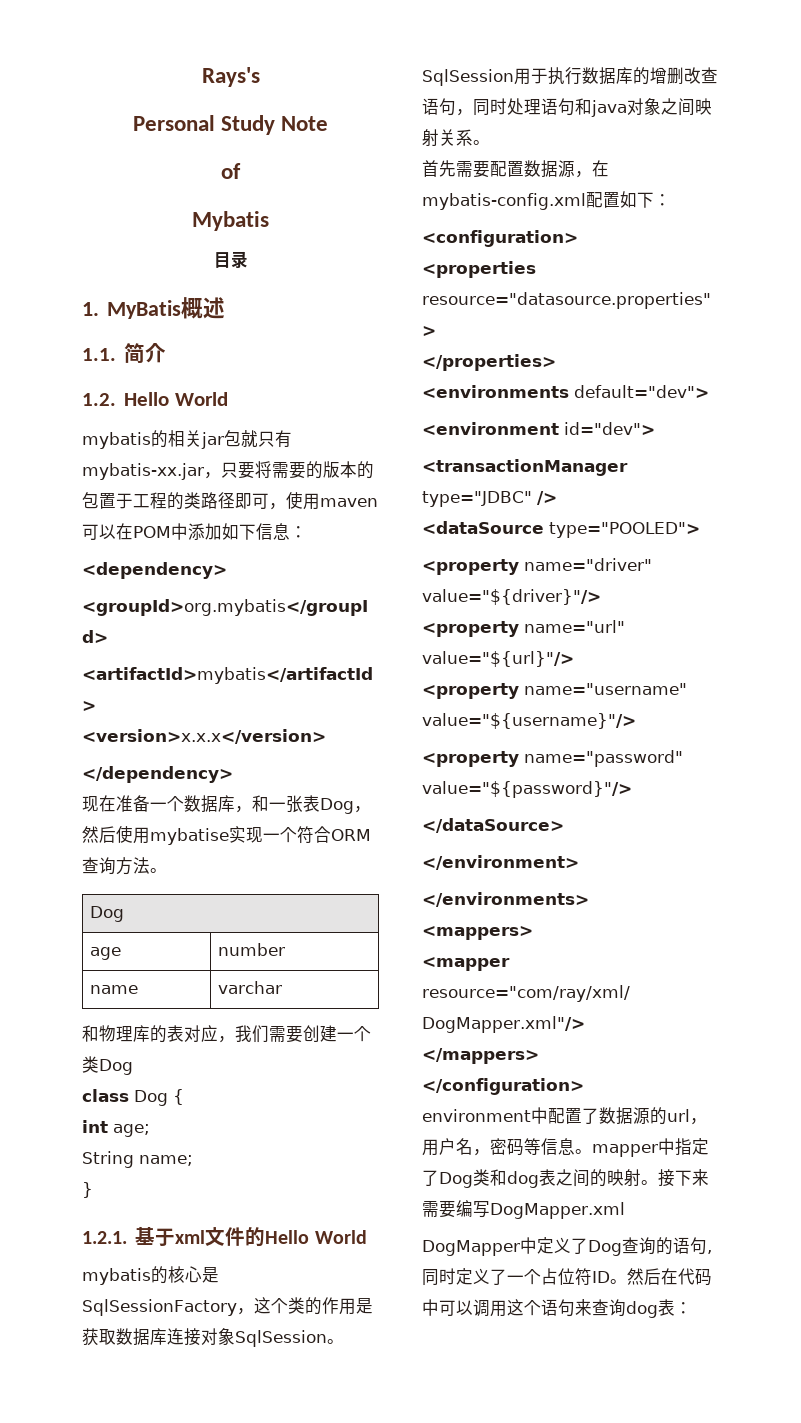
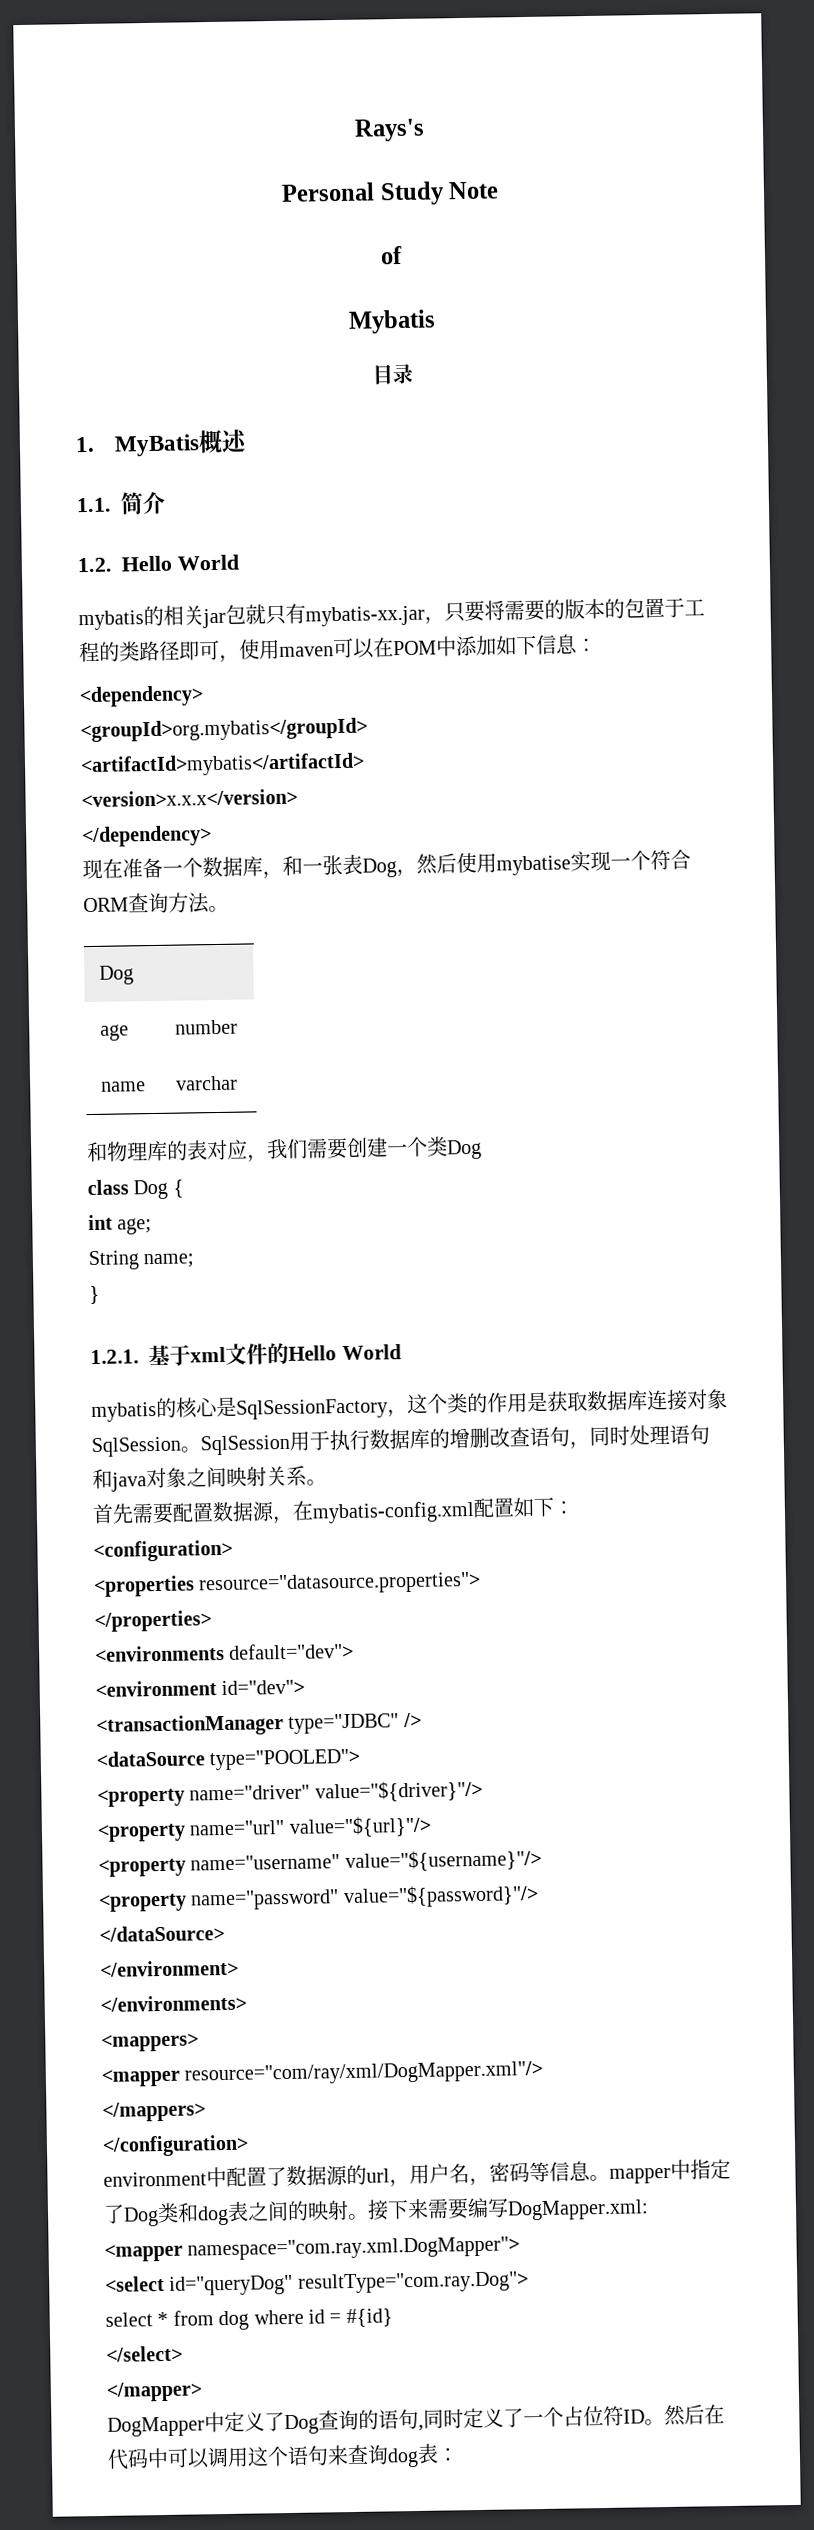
- 接下来需要编写DogMapper.xml
+ 接下来需要编写DogMapper.xml:
+ <mapper namespace="com.ray.xml.DogMapper">
+ <select id="queryDog" resultType="com.ray.Dog">
+ select * from dog where id = #{id}
+ </select>
+ </mapper>

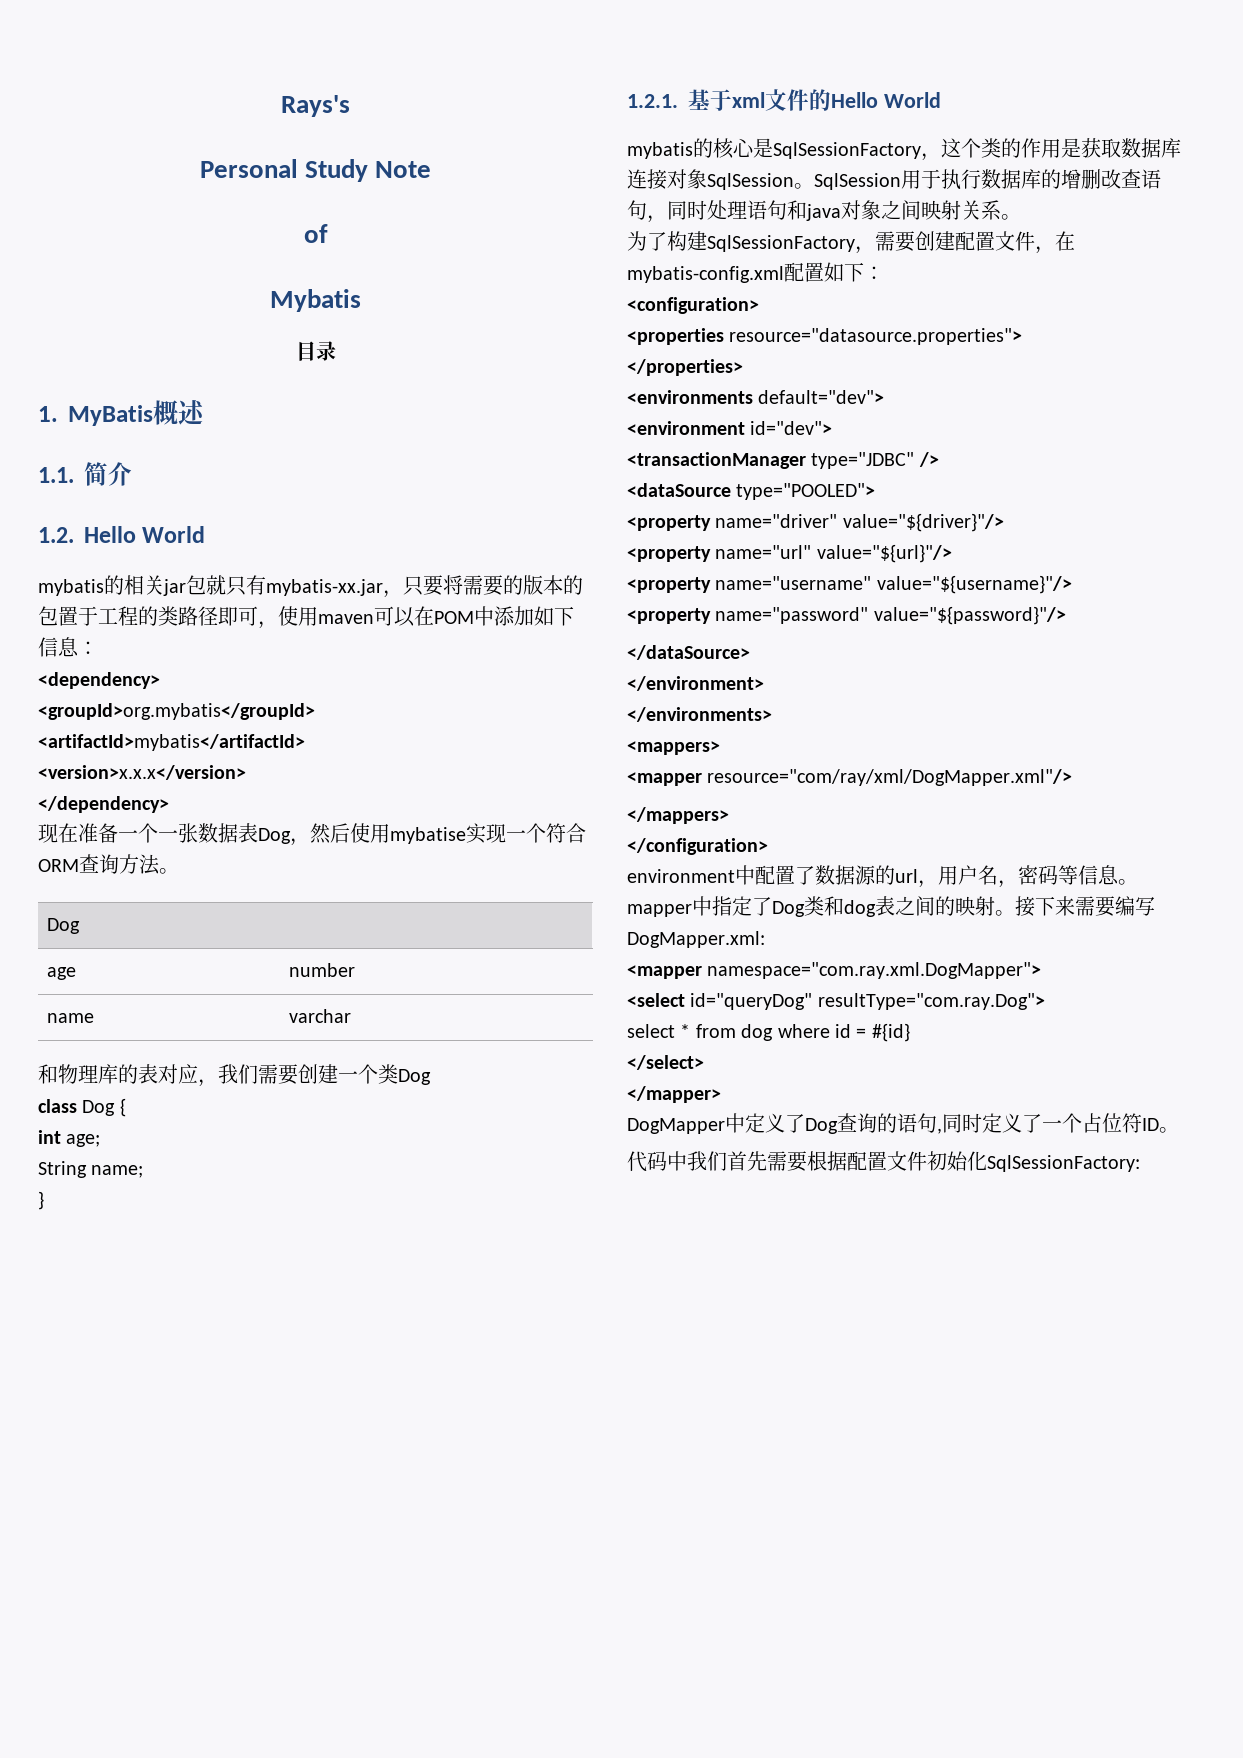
- 现在准备一个数据库，和一张表Dog，然后使用mybatise实现一个符合ORM查询方法。
+ 现在准备一个一张数据表Dog，然后使用mybatise实现一个符合ORM查询方法。
- 首先需要配置数据源，在mybatis-config.xml配置如下：
+ 为了构建SqlSessionFactory，需要创建配置文件，在mybatis-config.xml配置如下：
- DogMapper中定义了Dog查询的语句,同时定义了一个占位符ID。然后在代码中可以调用这个语句来查询dog表：
+ DogMapper中定义了Dog查询的语句,同时定义了一个占位符ID。
+ 代码中我们首先需要根据配置文件初始化SqlSessionFactory:

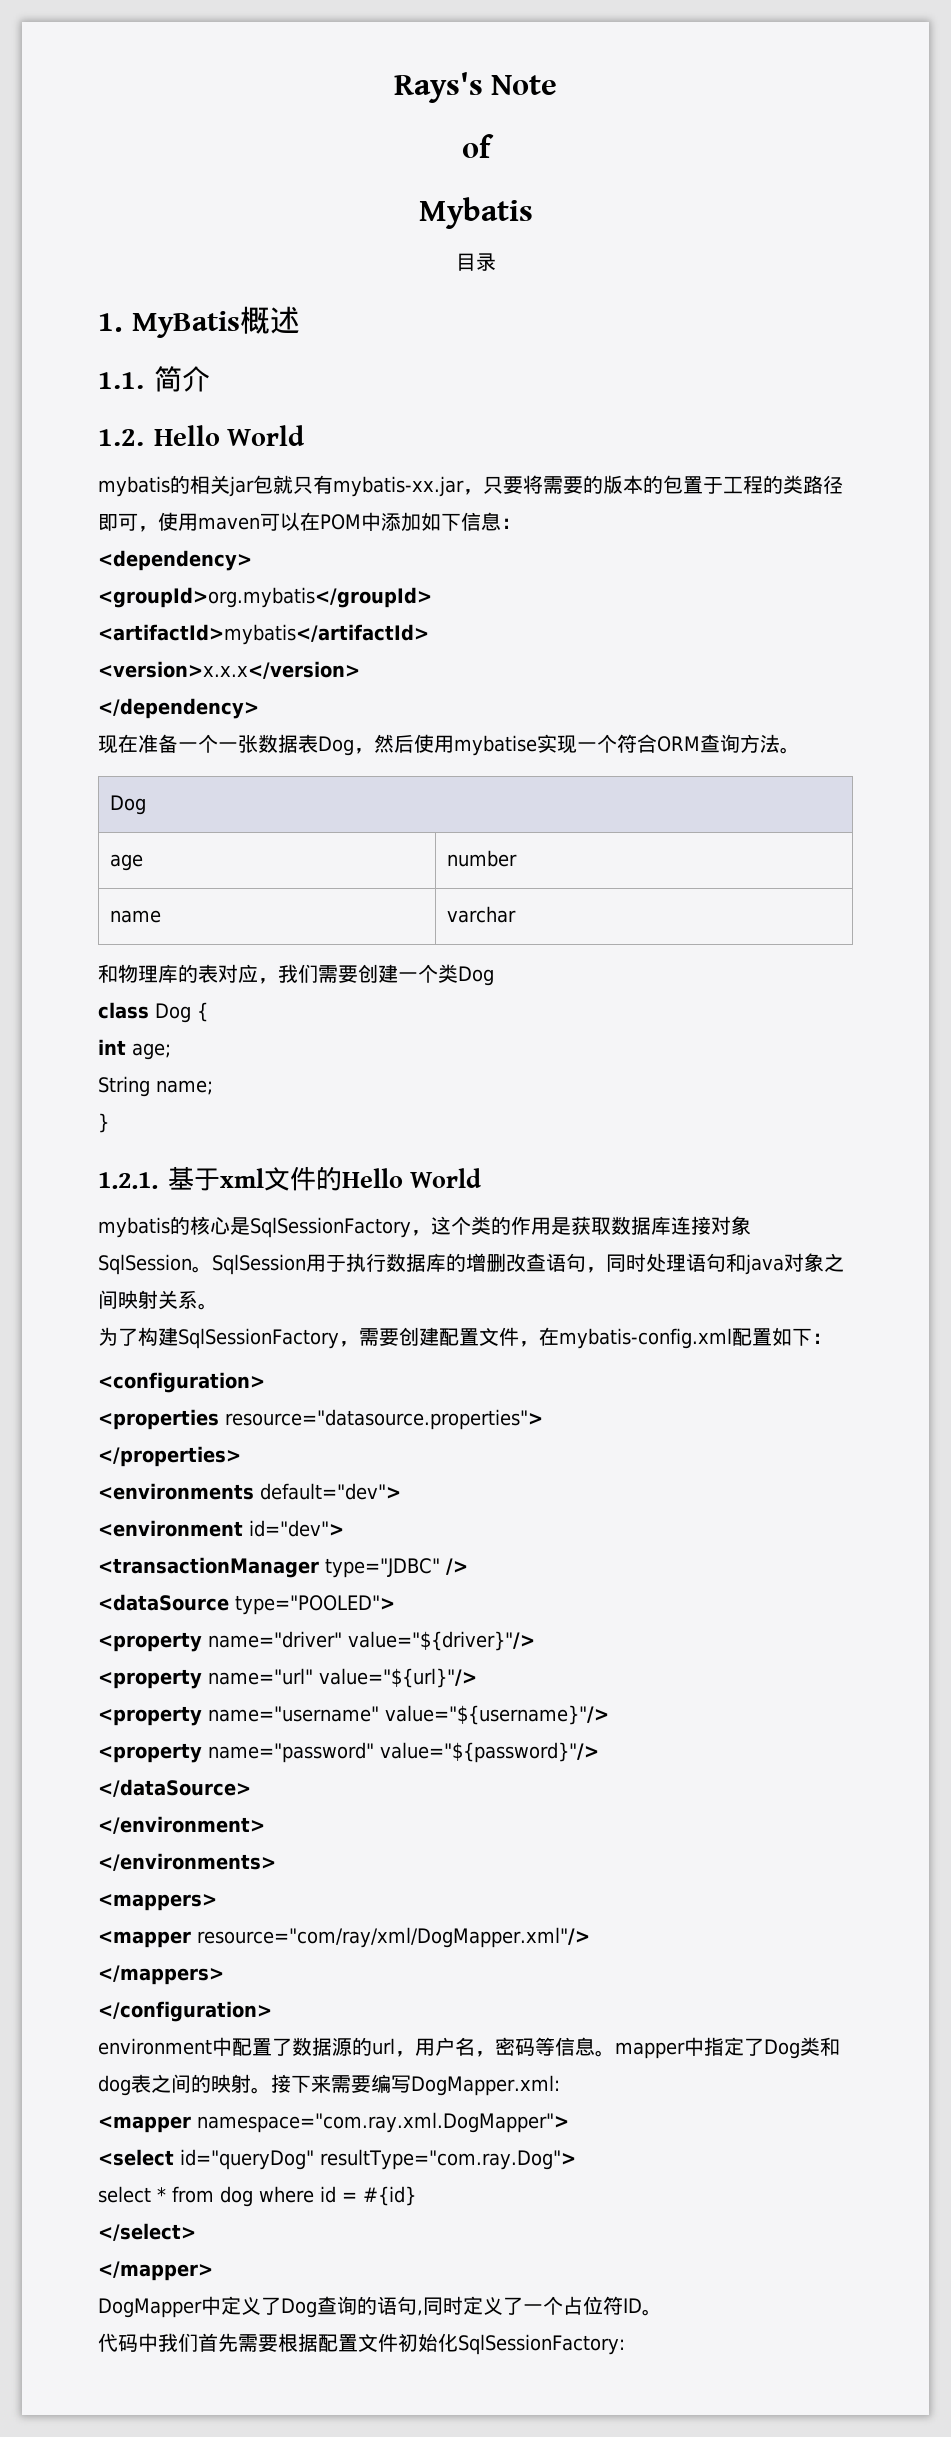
- Rays's
- Personal Study Note
+ Rays's Note

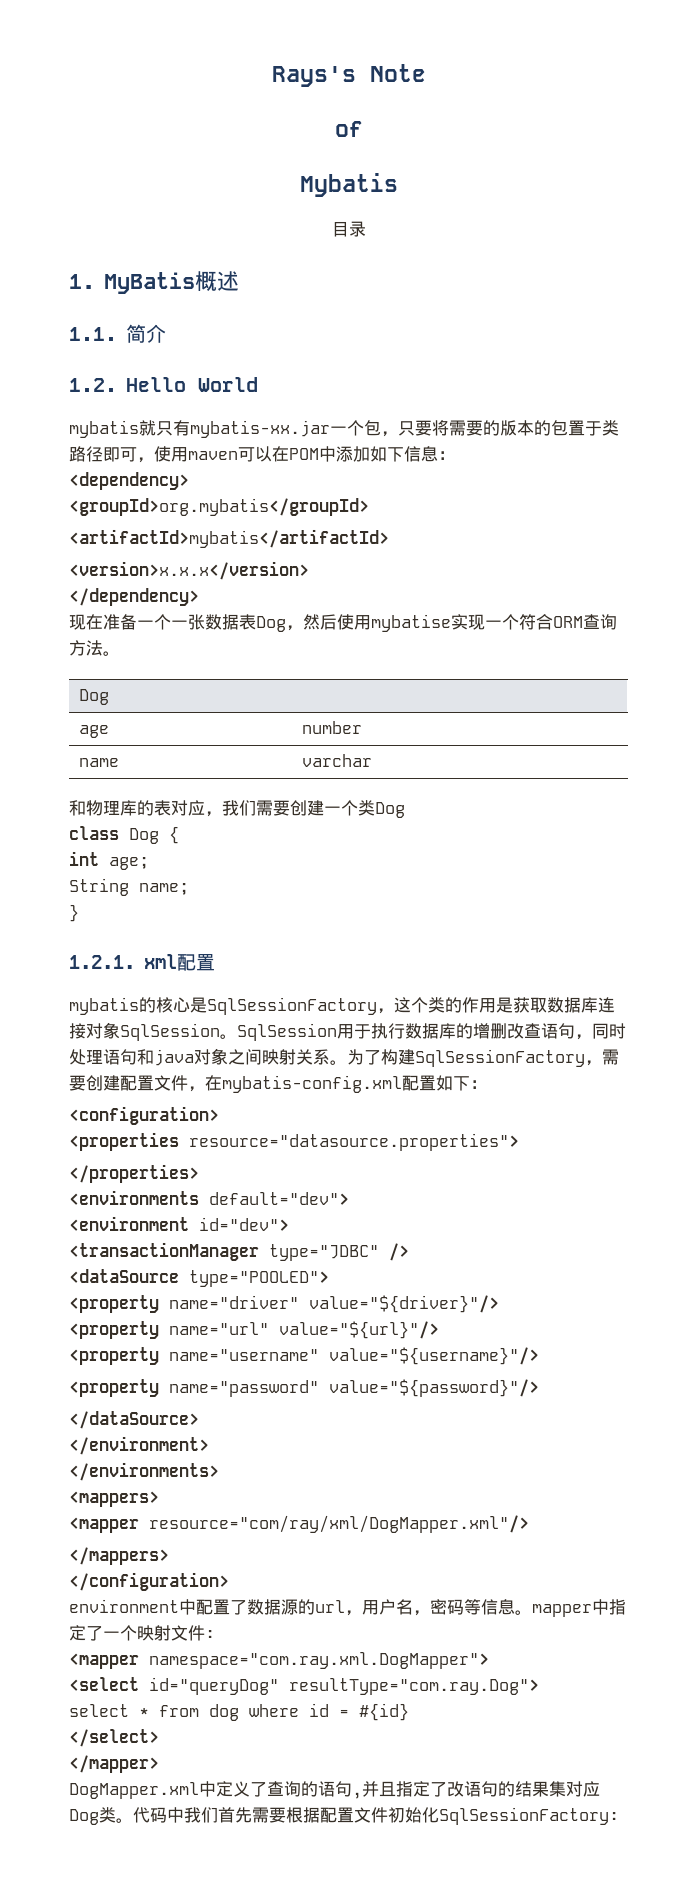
- mybatis的相关jar包就只有mybatis-xx.jar，只要将需要的版本的包置于工程的类路径即可，使用maven可以在POM中添加如下信息：
+ mybatis就只有mybatis-xx.jar一个包，只要将需要的版本的包置于类路径即可，使用maven可以在POM中添加如下信息：
- 1.2.1.基于xml文件的Hello World
+ 1.2.1. xml配置
- SqlSession用于执行数据库的增删改查语句，同时处理语句和java对象之间映射关系。
- 为了构建SqlSessionFactory，需要创建配置文件，在mybatis-config.xml配置如下：
+ SqlSession用于执行数据库的增删改查语句，同时处理语句和java对象之间映射关系。为了构建SqlSessionFactory，需要创建配置文件，在mybatis-config.xml配置如下：
- environment中配置了数据源的url，用户名，密码等信息。mapper中指定了Dog类和dog表之间的映射。接下来需要编写DogMapper.xml:
+ environment中配置了数据源的url，用户名，密码等信息。mapper中指定了一个映射文件:
- DogMapper中定义了Dog查询的语句,同时定义了一个占位符ID。
- 代码中我们首先需要根据配置文件初始化SqlSessionFactory:
+ DogMapper.xml中定义了查询的语句,并且指定了改语句的结果集对应Dog类。代码中我们首先需要根据配置文件初始化SqlSessionFactory:

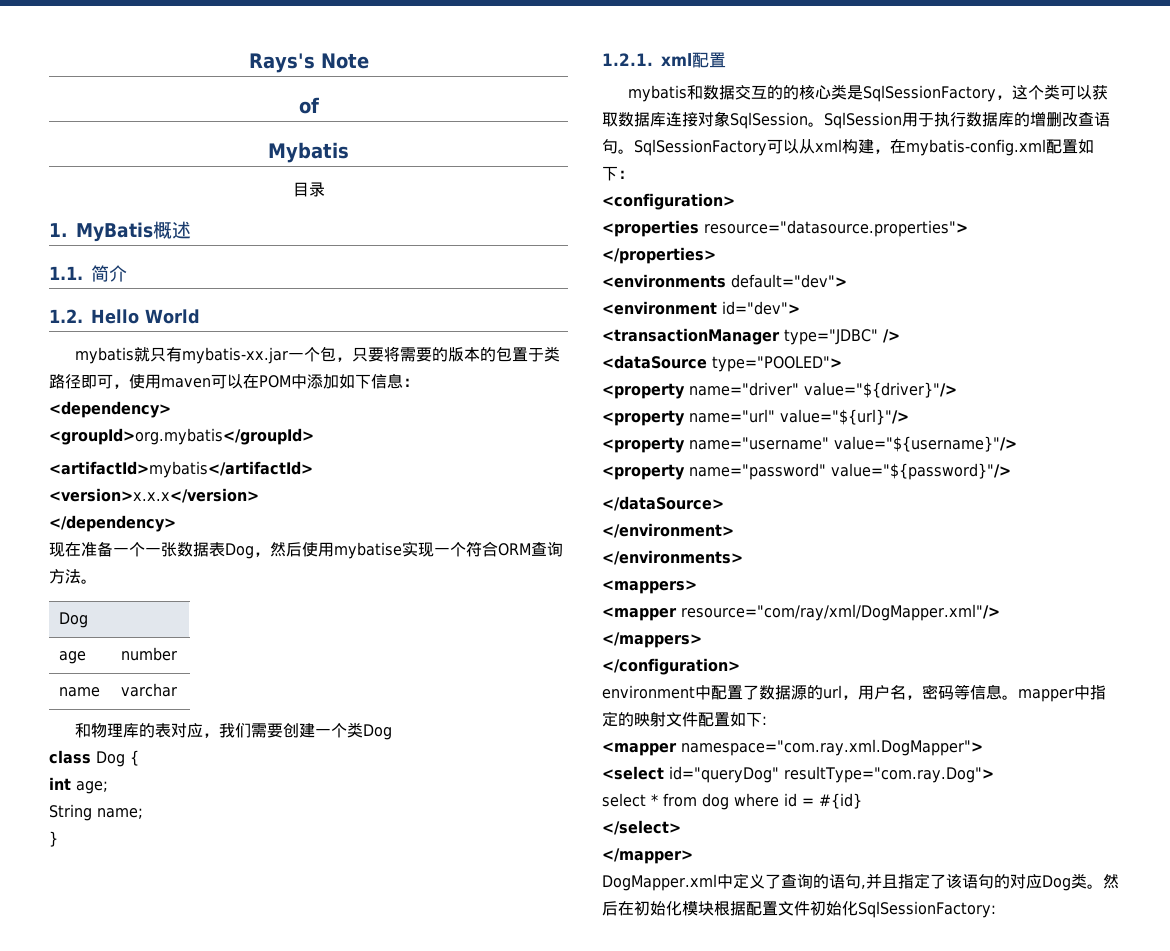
- mybatis的核心是SqlSessionFactory，这个类的作用是获取数据库连接对象SqlSession。
+ mybatis和数据交互的的核心类是SqlSessionFactory，这个类可以获取数据库连接对象SqlSession。
- SqlSession用于执行数据库的增删改查语句，同时处理语句和java对象之间映射关系。为了构建SqlSessionFactory，需要创建配置文件，在mybatis-config.xml配置如下：
+ SqlSession用于执行数据库的增删改查语句。SqlSessionFactory可以从xml构建，在mybatis-config.xml配置如下：
- environment中配置了数据源的url，用户名，密码等信息。mapper中指定了一个映射文件:
+ environment中配置了数据源的url，用户名，密码等信息。mapper中指定的映射文件配置如下:
- DogMapper.xml中定义了查询的语句,并且指定了改语句的结果集对应Dog类。代码中我们首先需要根据配置文件初始化SqlSessionFactory:
+ DogMapper.xml中定义了查询的语句,并且指定了该语句的对应Dog类。然后在初始化模块根据配置文件初始化SqlSessionFactory:

